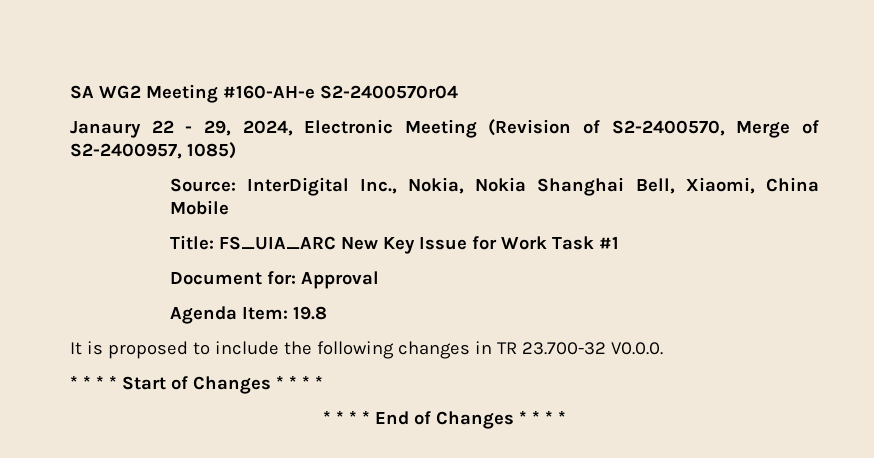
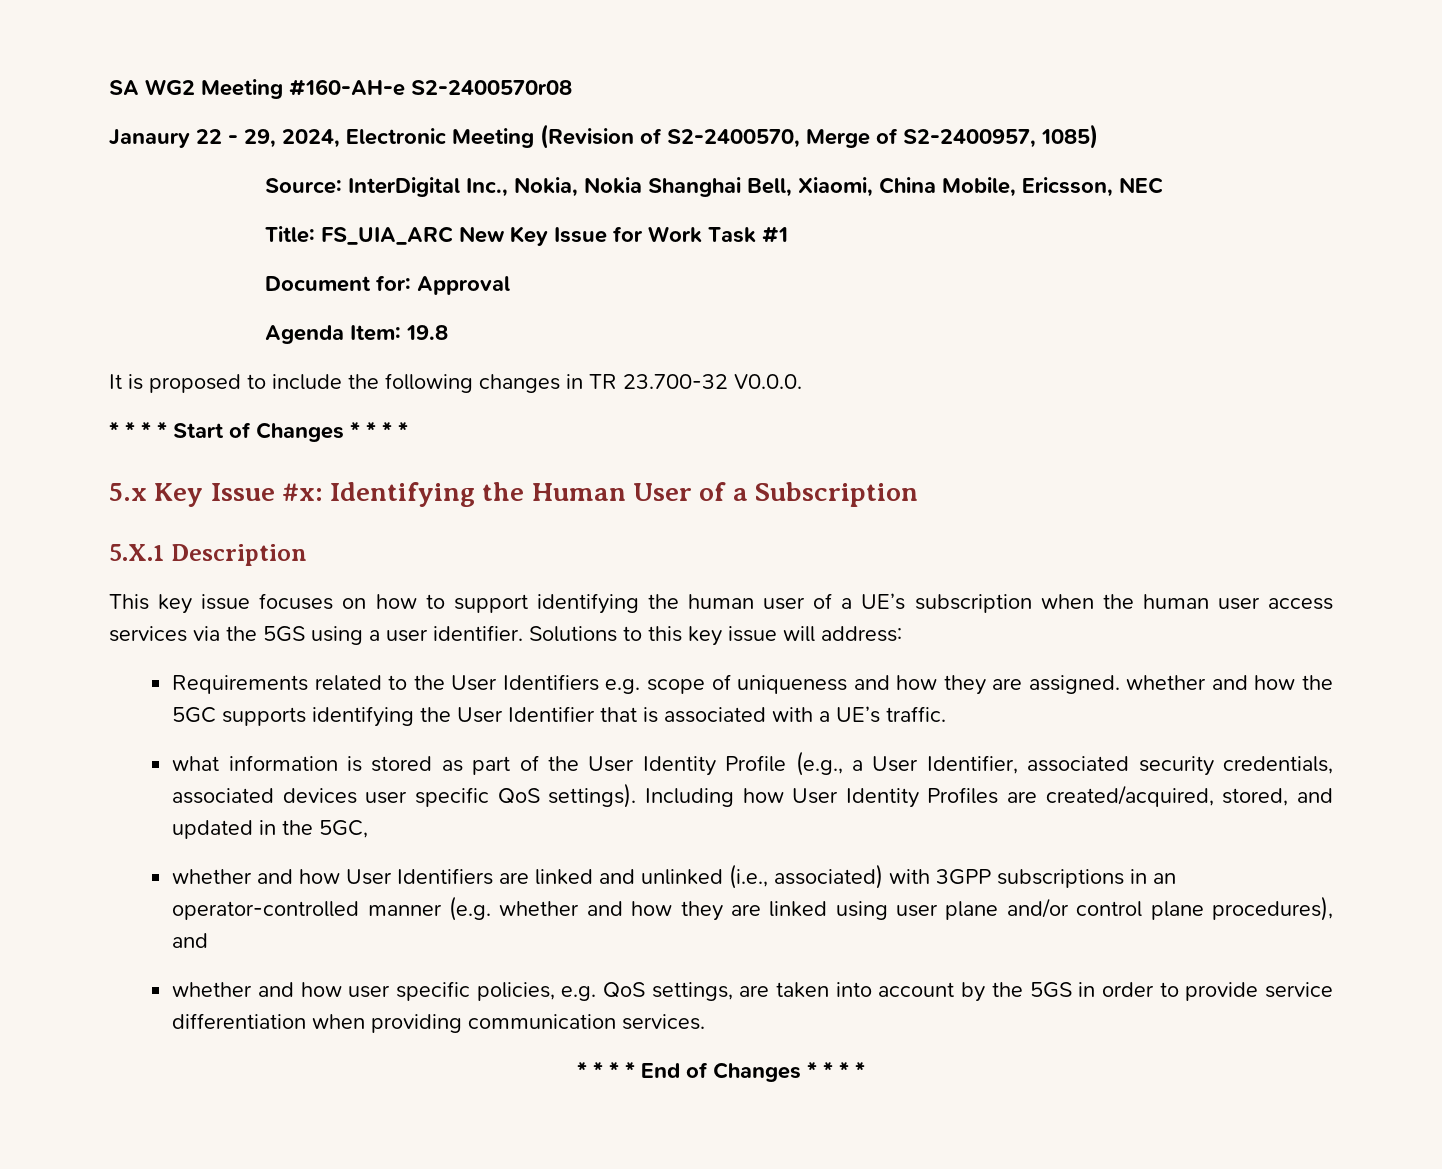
- SA WG2 Meeting #160-AH-e S2-2400570r04
+ SA WG2 Meeting #160-AH-e S2-2400570r08
- Source: InterDigital Inc., Nokia, Nokia Shanghai Bell, Xiaomi, China Mobile
+ Source: InterDigital Inc., Nokia, Nokia Shanghai Bell, Xiaomi, China Mobile, Ericsson, NEC
+ 5.x Key Issue #x: Identifying the Human User of a Subscription
+ 5.X.1 Description
+ This key issue focuses on how to support identifying the human user of a UE’s subscription when the human user access services via the 5GS using a user identifier. Solutions to this key issue will address:
+ Requirements related to the User Identifiers e.g. scope of uniqueness and how they are assigned. whether and how the 5GC supports identifying the User Identifier that is associated with a UE’s traffic.
+ what information is stored as part of the User Identity Profile (e.g., a User Identifier, associated security credentials, associated devices user specific QoS settings). Including how User Identity Profiles are created/acquired, stored, and updated in the 5GC,
+ whether and how User Identifiers are linked and unlinked (i.e., associated) with 3GPP subscriptions in an operator-controlled manner (e.g. whether and how they are linked using user plane and/or control plane procedures), and
+ whether and how user specific policies, e.g. QoS settings, are taken into account by the 5GS in order to provide service differentiation when providing communication services.

